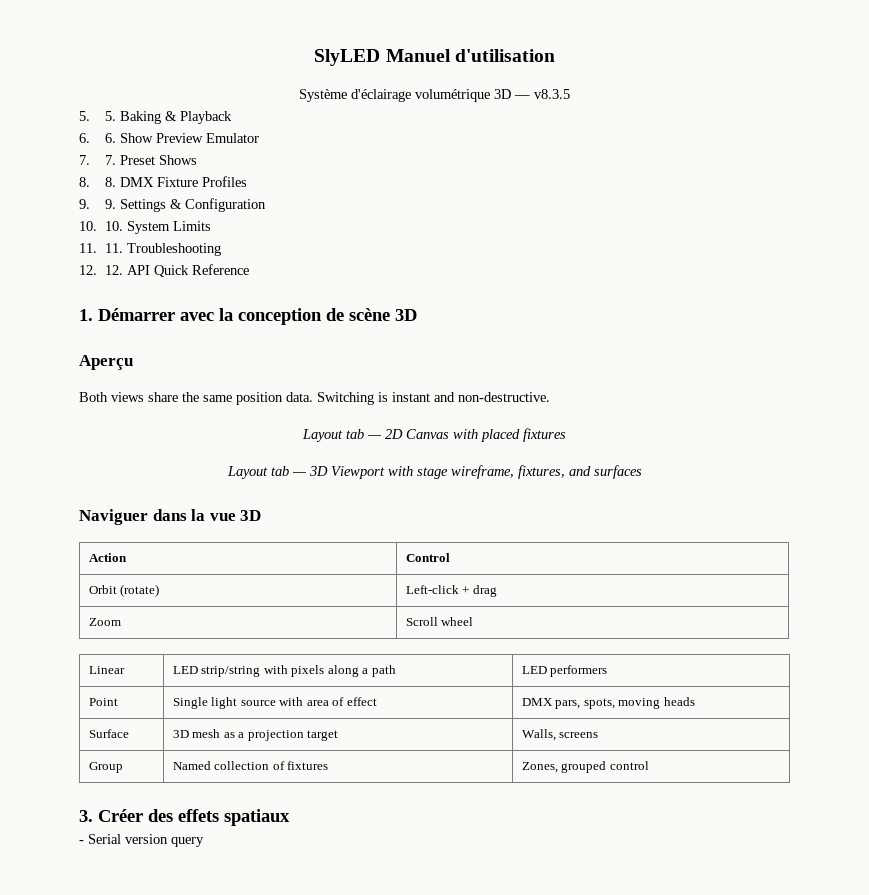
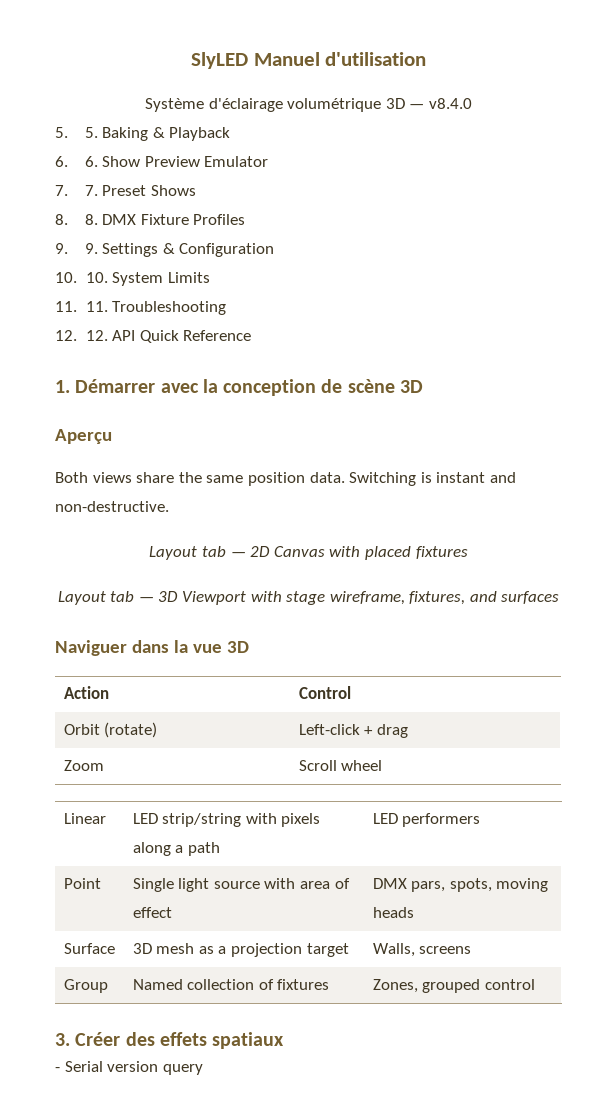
- Système d'éclairage volumétrique 3D — v8.3.5
+ Système d'éclairage volumétrique 3D — v8.4.0

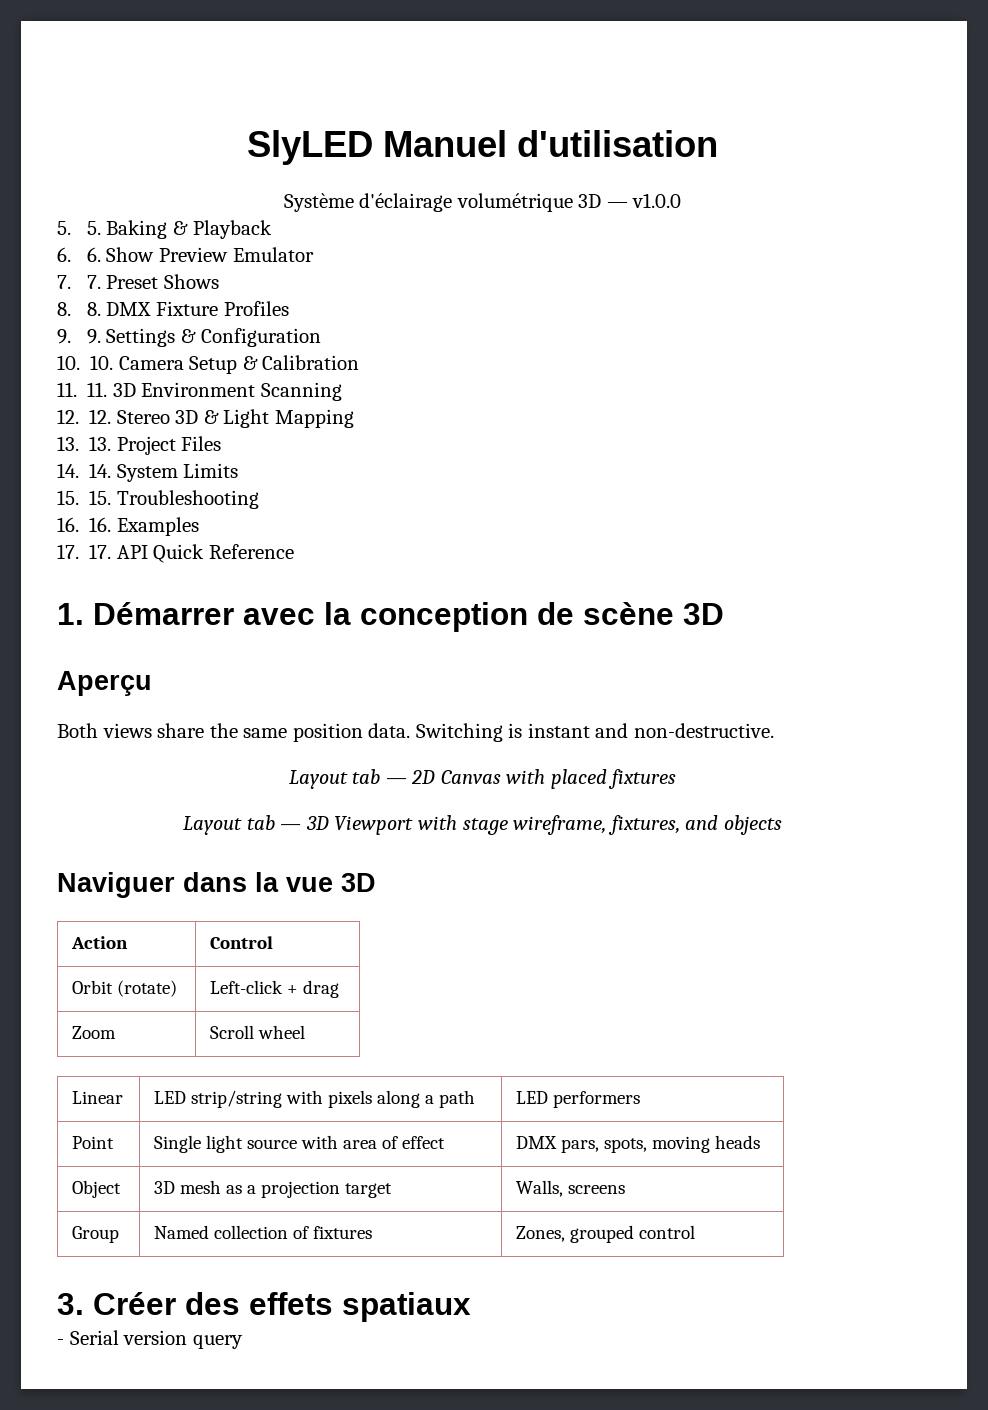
- Système d'éclairage volumétrique 3D — v8.4.0
+ Système d'éclairage volumétrique 3D — v1.0.0
- 10. 10. System Limits
+ 10. 10. Camera Setup & Calibration
+ 11. 11. 3D Environment Scanning
+ 12. 12. Stereo 3D & Light Mapping
+ 13. 13. Project Files
+ 14. 14. System Limits
- 11. 11. Troubleshooting
+ 15. 15. Troubleshooting
- 12. 12. API Quick Reference
+ 16. 16. Examples
+ 17. 17. API Quick Reference
- Layout tab — 3D Viewport with stage wireframe, fixtures, and surfaces
+ Layout tab — 3D Viewport with stage wireframe, fixtures, and objects
- Surface | 3D mesh as a projection target | Walls, screens
+ Object | 3D mesh as a projection target | Walls, screens

